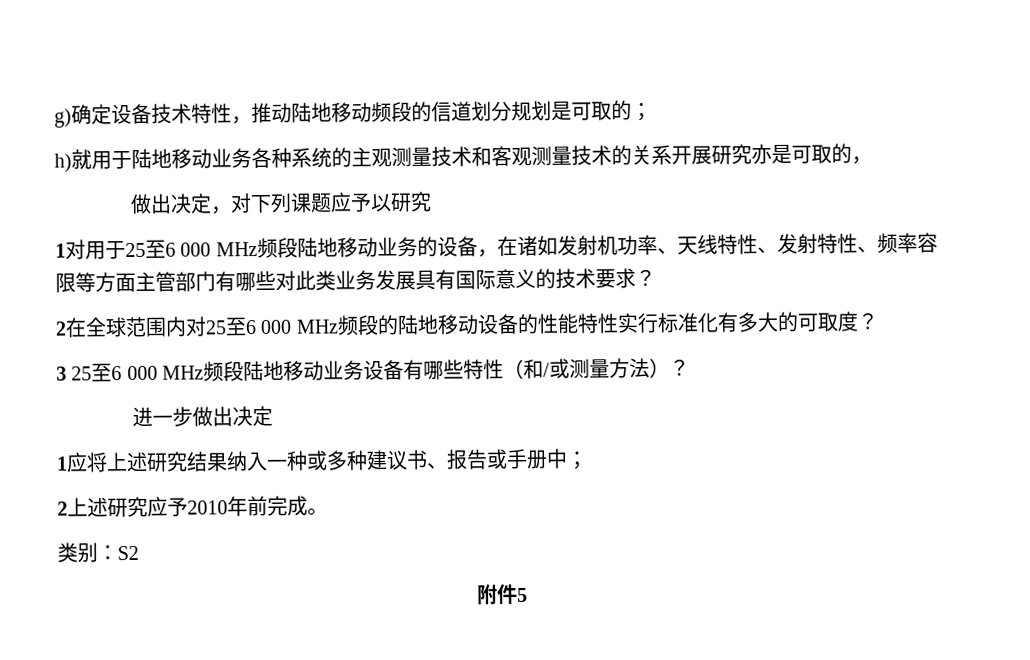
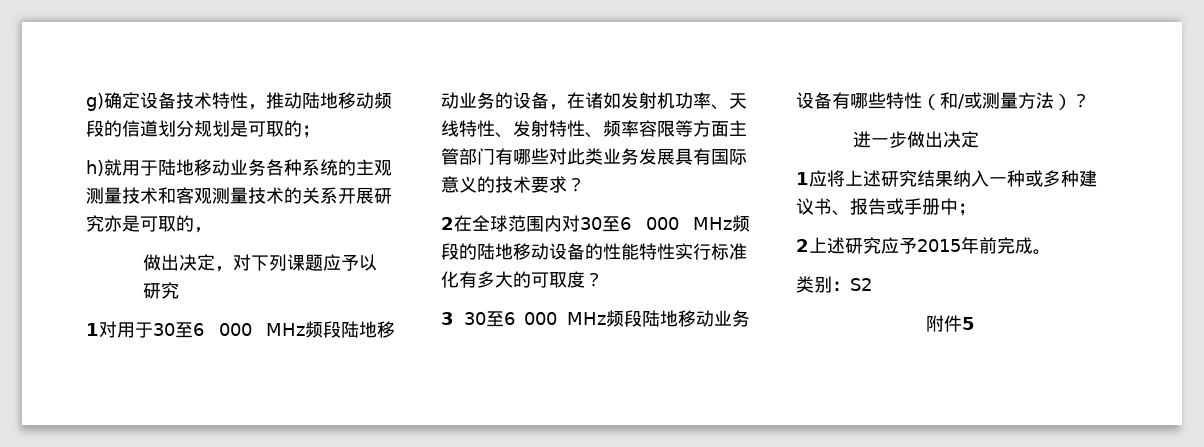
- 1对用于25至6 000 MHz频段陆地移动业务的设备，在诸如发射机功率、天线特性、发射特性、频率容限等方面主管部门有哪些对此类业务发展具有国际意义的技术要求？
+ 1对用于30至6 000 MHz频段陆地移动业务的设备，在诸如发射机功率、天线特性、发射特性、频率容限等方面主管部门有哪些对此类业务发展具有国际意义的技术要求？
- 2在全球范围内对25至6 000 MHz频段的陆地移动设备的性能特性实行标准化有多大的可取度？
+ 2在全球范围内对30至6 000 MHz频段的陆地移动设备的性能特性实行标准化有多大的可取度？
- 3 25至6 000 MHz频段陆地移动业务设备有哪些特性（和/或测量方法）？
+ 3 30至6 000 MHz频段陆地移动业务设备有哪些特性（和/或测量方法）？
- 2上述研究应予2010年前完成。
+ 2上述研究应予2015年前完成。

